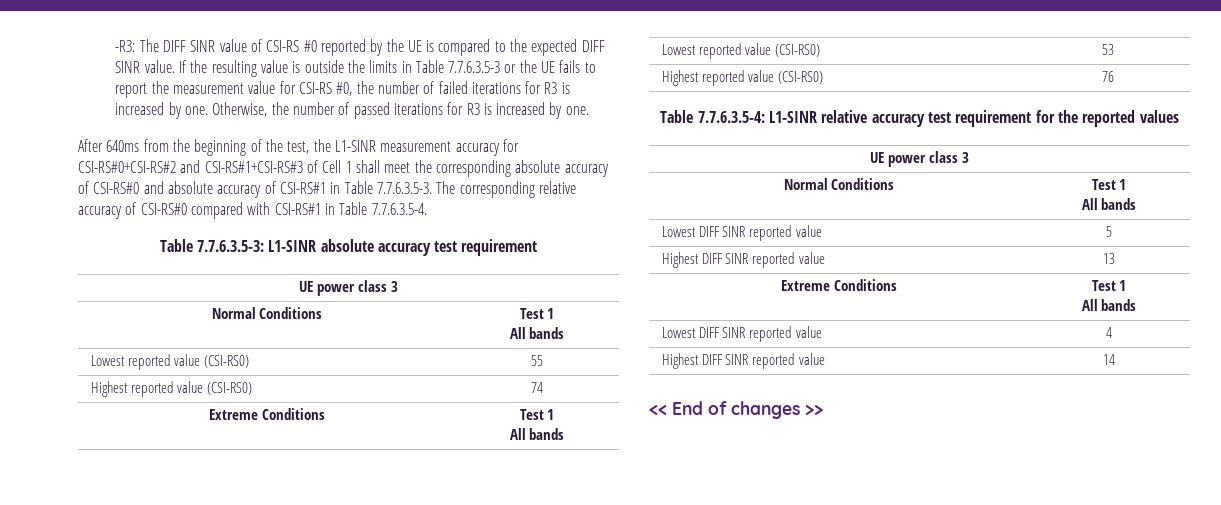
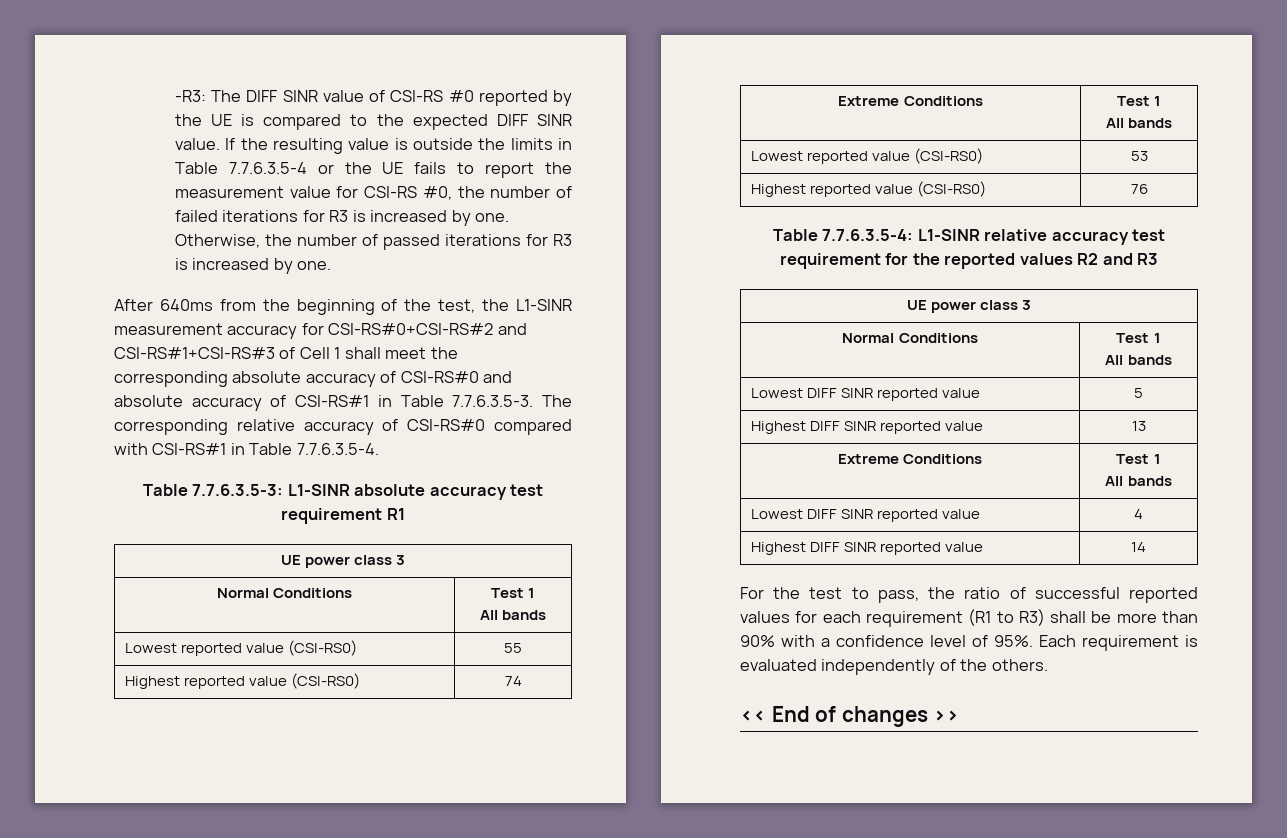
- If the resulting value is outside the limits in Table 7.7.6.3.5-3 or the UE fails to report the measurement value for CSI-RS #0, the number of failed iterations for R3 is increased by one.
+ If the resulting value is outside the limits in Table 7.7.6.3.5-4 or the UE fails to report the measurement value for CSI-RS #0, the number of failed iterations for R3 is increased by one.
- Table 7.7.6.3.5-3: L1-SINR absolute accuracy test requirement
+ Table 7.7.6.3.5-3: L1-SINR absolute accuracy test requirement R1
- Table 7.7.6.3.5-4: L1-SINR relative accuracy test requirement for the reported values
+ Table 7.7.6.3.5-4: L1-SINR relative accuracy test requirement for the reported values R2 and R3
+ For the test to pass, the ratio of successful reported values for each requirement (R1 to R3) shall be more than 90% with a confidence level of 95%. Each requirement is evaluated independently of the others.

